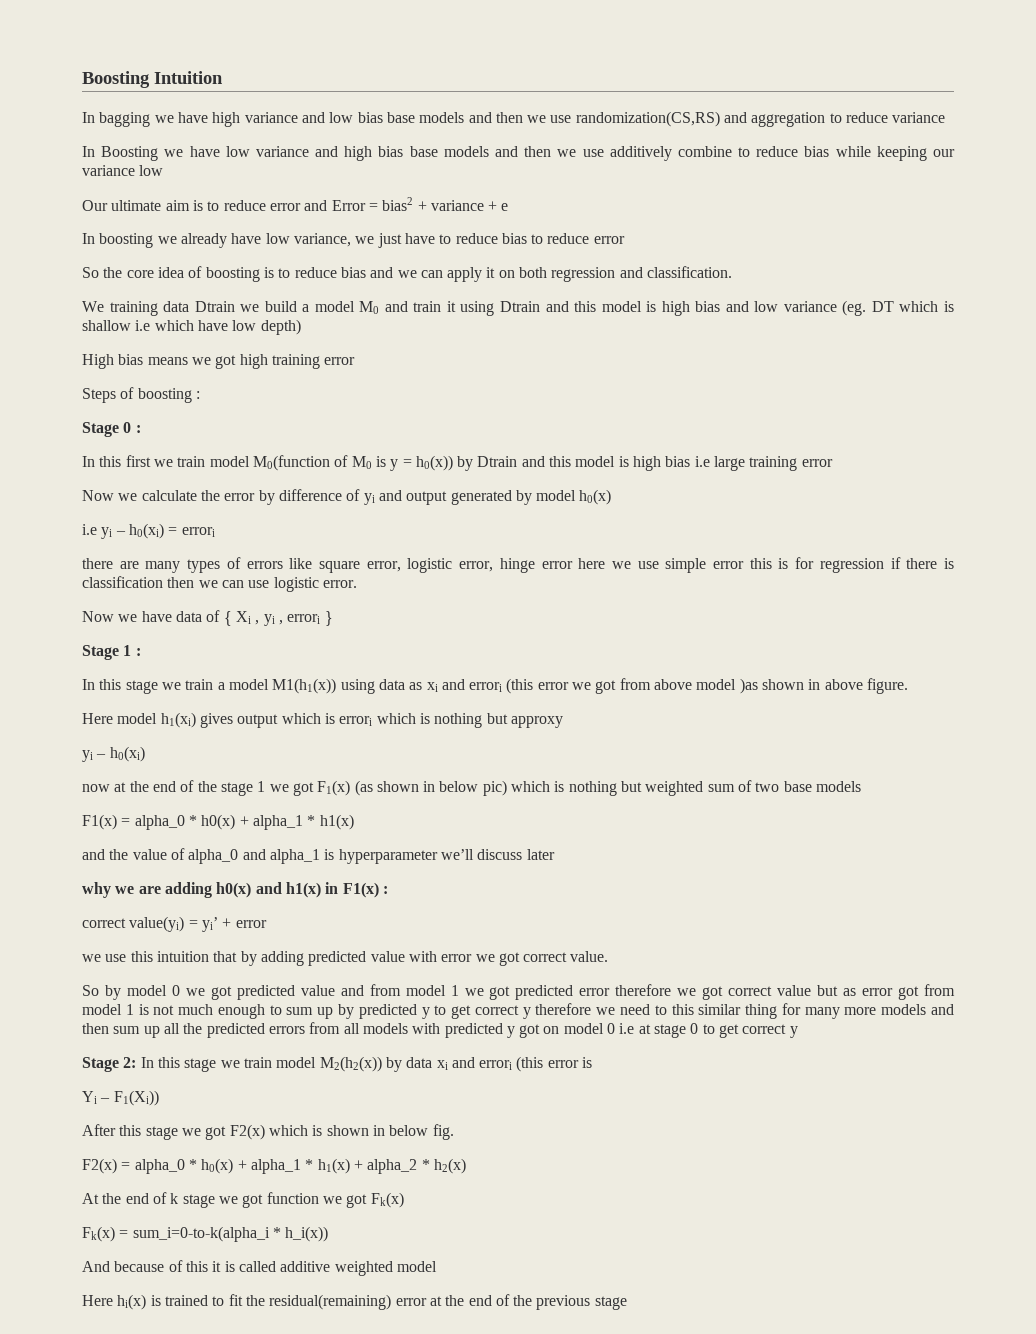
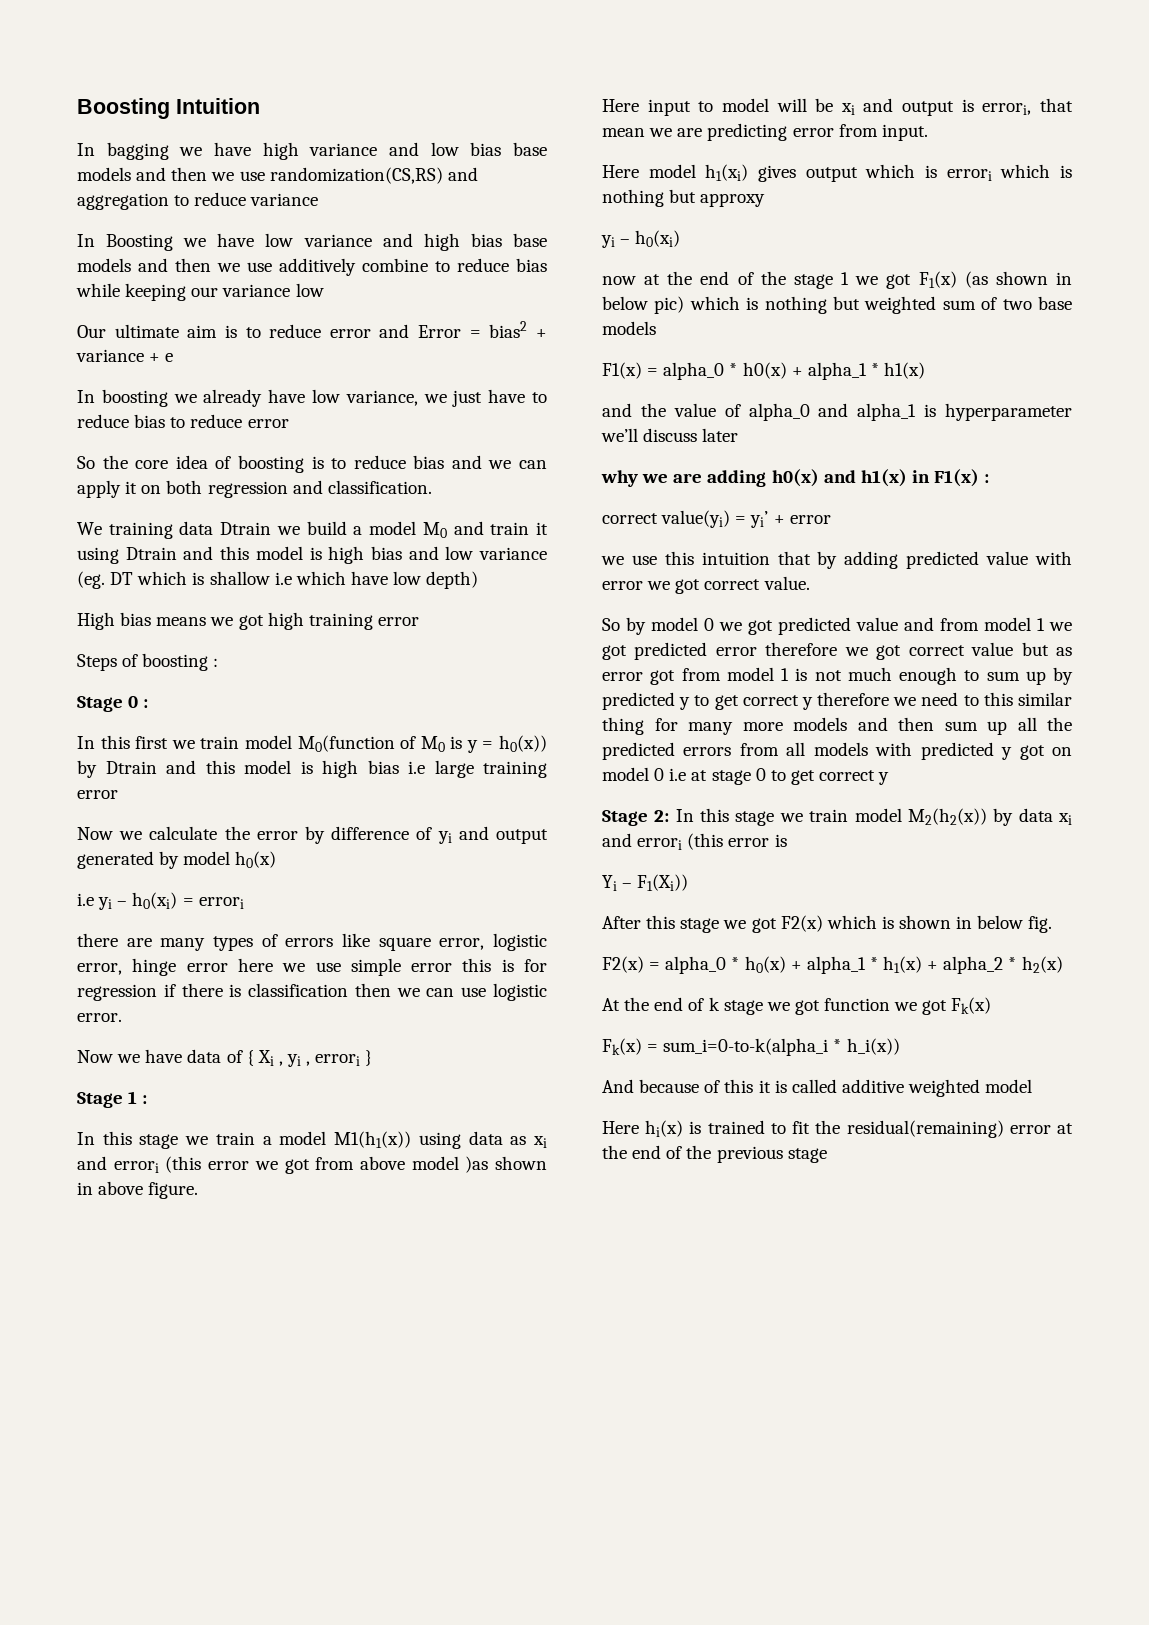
+ Here input to model will be xi and output is errori, that mean we are predicting error from input.

